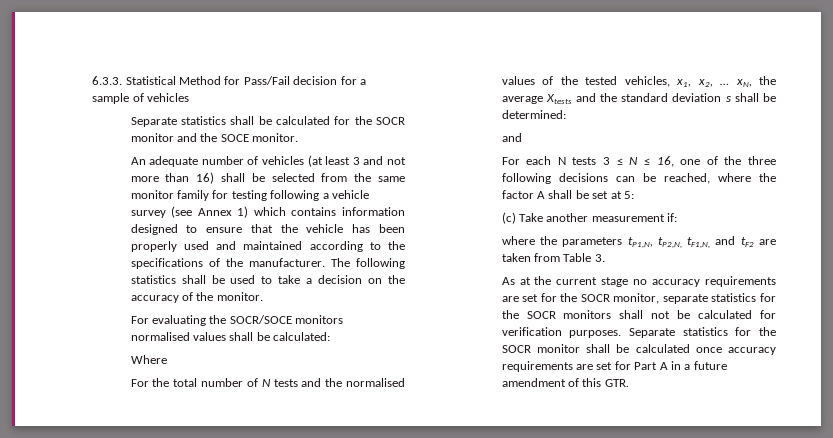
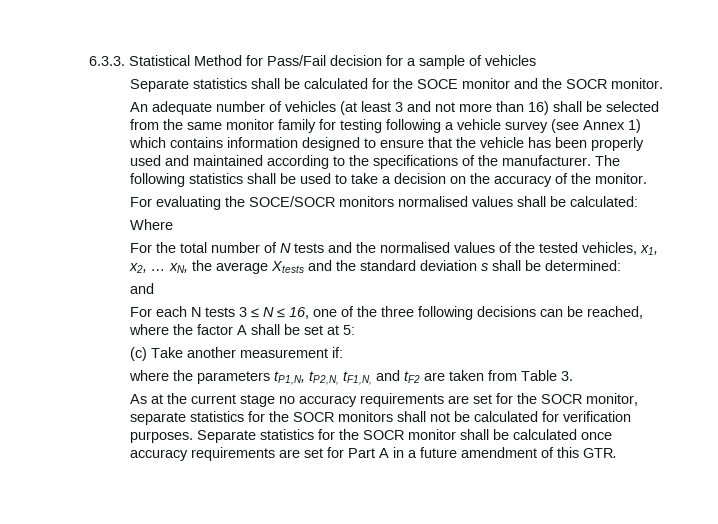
- Separate statistics shall be calculated for the SOCR monitor and the SOCE monitor.
+ Separate statistics shall be calculated for the SOCE monitor and the SOCR monitor.
- For evaluating the SOCR/SOCE monitors normalised values shall be calculated:
+ For evaluating the SOCE/SOCR monitors normalised values shall be calculated:

